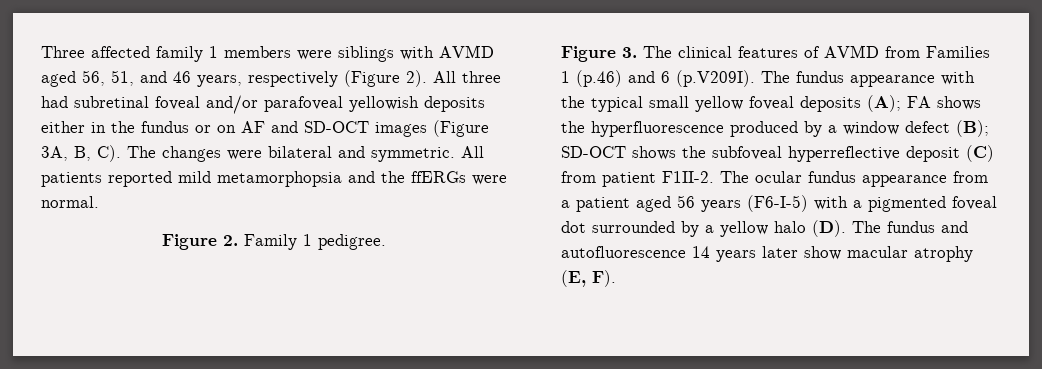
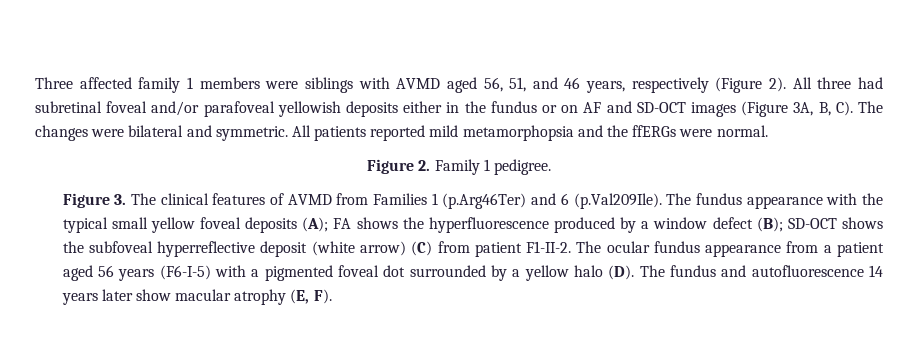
- Figure 3. The clinical features of AVMD from Families 1 (p.46) and 6 (p.V209I). The fundus appearance with the typical small yellow foveal deposits (A); FA shows the hyperfluorescence produced by a window defect (B); SD-OCT shows the subfoveal hyperreflective deposit (C) from patient F1II-2.
+ Figure 3. The clinical features of AVMD from Families 1 (p.Arg46Ter) and 6 (p.Val209Ile). The fundus appearance with the typical small yellow foveal deposits (A); FA shows the hyperfluorescence produced by a window defect (B); SD-OCT shows the subfoveal hyperreflective deposit (white arrow) (C) from patient F1-II-2.

